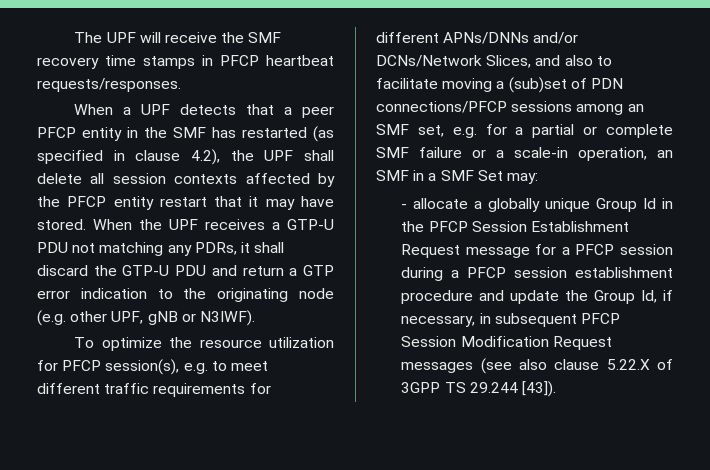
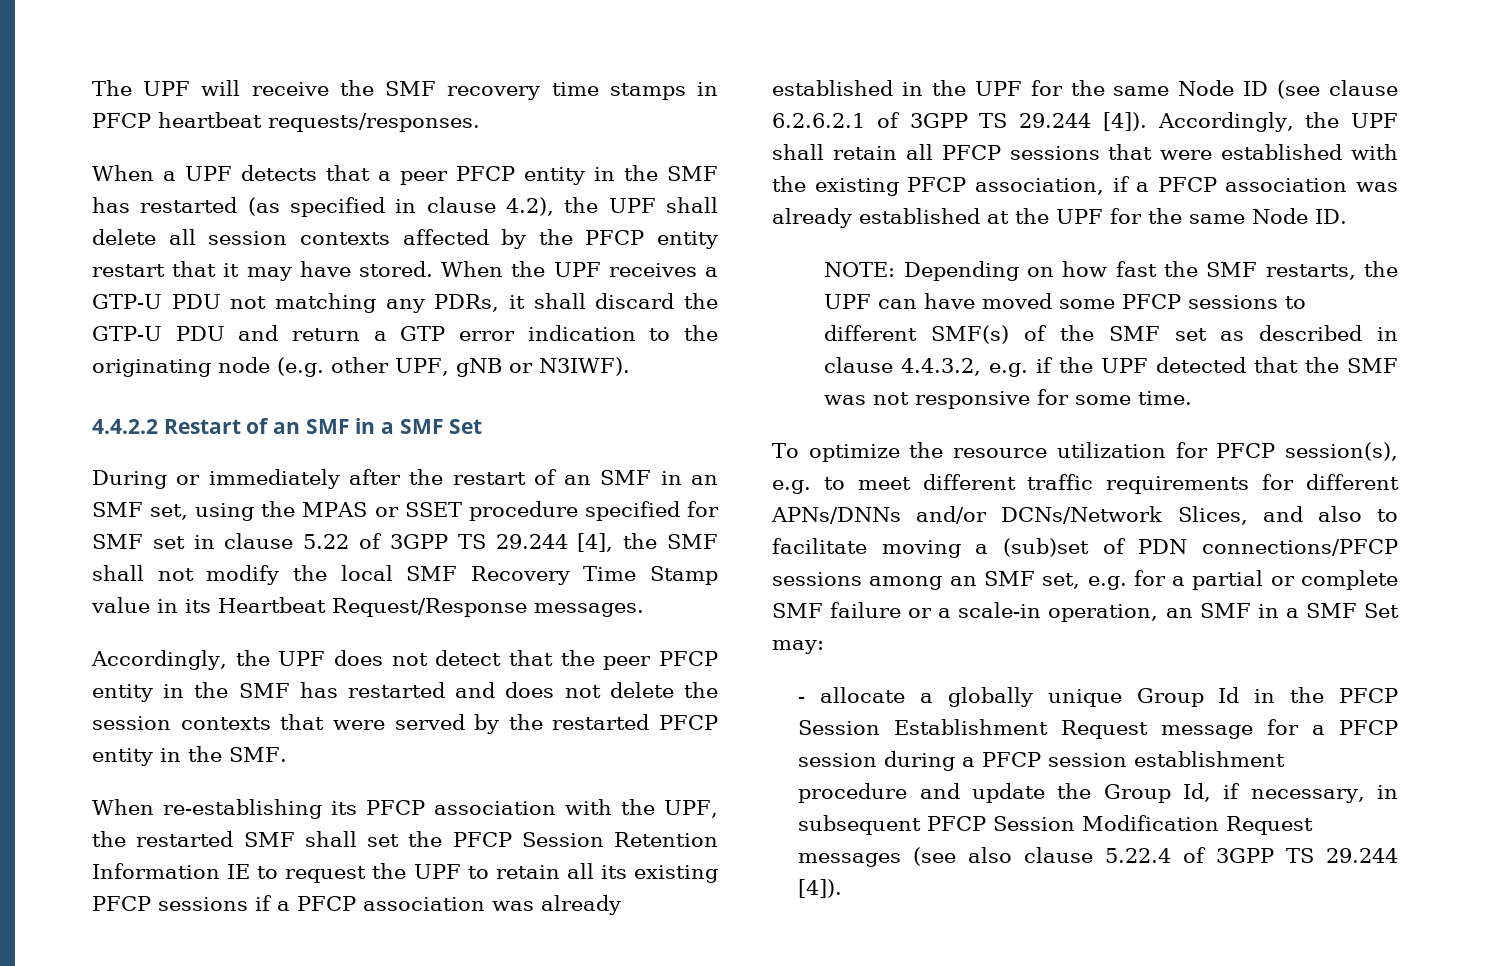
+ 4.4.2.2 Restart of an SMF in a SMF Set
+ During or immediately after the restart of an SMF in an SMF set, using the MPAS or SSET procedure specified for SMF set in clause 5.22 of 3GPP TS 29.244 [4], the SMF shall not modify the local SMF Recovery Time Stamp value in its Heartbeat Request/Response messages.
+ Accordingly, the UPF does not detect that the peer PFCP entity in the SMF has restarted and does not delete the session contexts that were served by the restarted PFCP entity in the SMF.
+ When re-establishing its PFCP association with the UPF, the restarted SMF shall set the PFCP Session Retention Information IE to request the UPF to retain all its existing PFCP sessions if a PFCP association was already established in the UPF for the same Node ID (see clause 6.2.6.2.1 of 3GPP TS 29.244 [4]). Accordingly, the UPF shall retain all PFCP sessions that were established with the existing PFCP association, if a PFCP association was already established at the UPF for the same Node ID.
+ NOTE: Depending on how fast the SMF restarts, the UPF can have moved some PFCP sessions to different SMF(s) of the SMF set as described in clause 4.4.3.2, e.g. if the UPF detected that the SMF was not responsive for some time.
- - allocate a globally unique Group Id in the PFCP Session Establishment Request message for a PFCP session during a PFCP session establishment procedure and update the Group Id, if necessary, in subsequent PFCP Session Modification Request messages (see also clause 5.22.X of 3GPP TS 29.244 [43]).
+ - allocate a globally unique Group Id in the PFCP Session Establishment Request message for a PFCP session during a PFCP session establishment procedure and update the Group Id, if necessary, in subsequent PFCP Session Modification Request messages (see also clause 5.22.4 of 3GPP TS 29.244 [4]).

